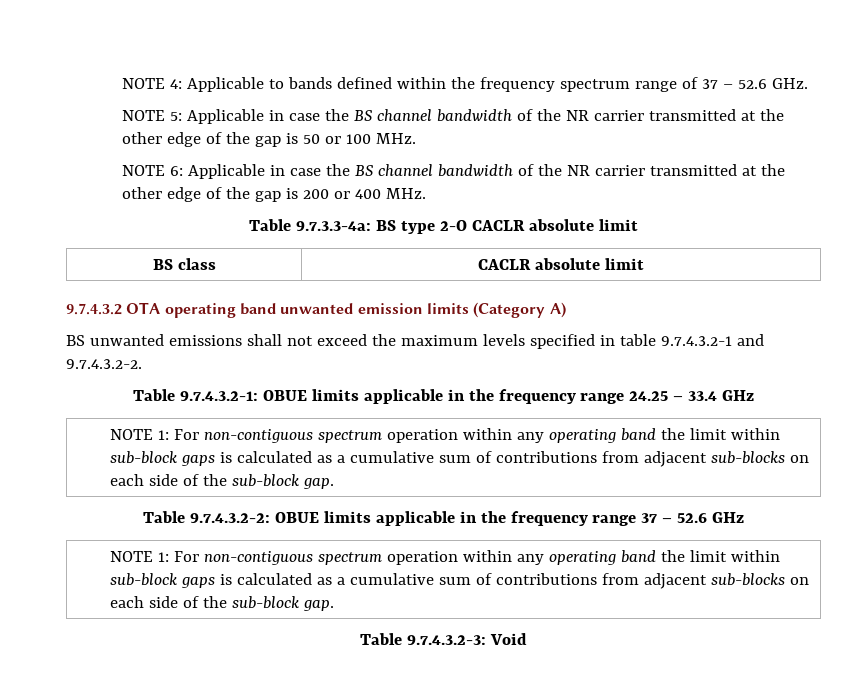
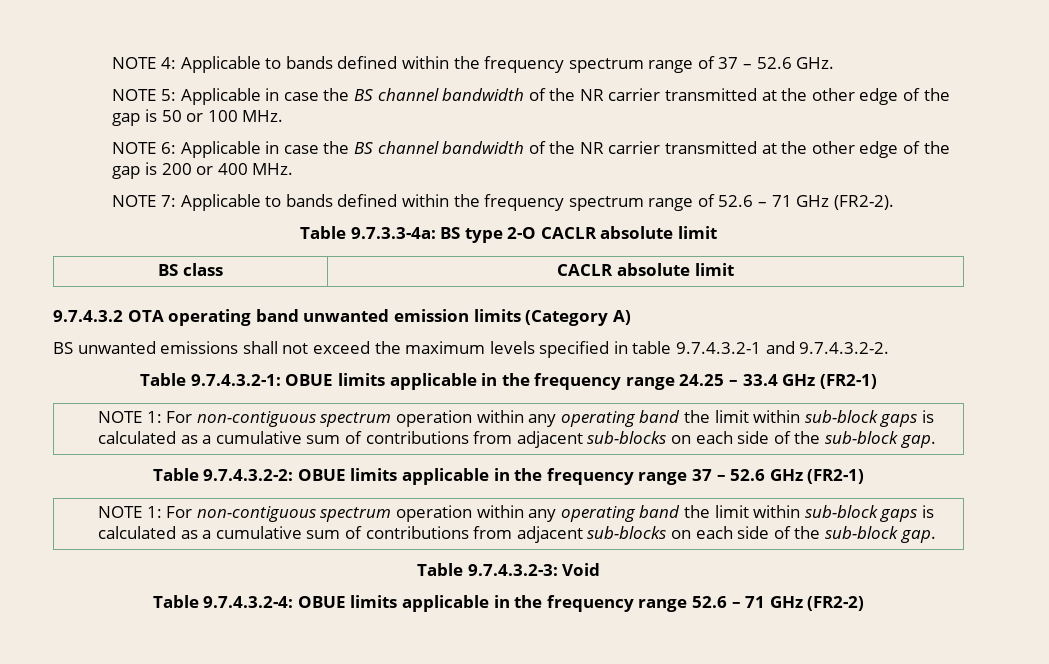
+ NOTE 7: Applicable to bands defined within the frequency spectrum range of 52.6 – 71 GHz (FR2-2).
- Table 9.7.4.3.2-1: OBUE limits applicable in the frequency range 24.25 – 33.4 GHz
+ Table 9.7.4.3.2-1: OBUE limits applicable in the frequency range 24.25 – 33.4 GHz (FR2-1)
- Table 9.7.4.3.2-2: OBUE limits applicable in the frequency range 37 – 52.6 GHz
+ Table 9.7.4.3.2-2: OBUE limits applicable in the frequency range 37 – 52.6 GHz (FR2-1)
+ Table 9.7.4.3.2-4: OBUE limits applicable in the frequency range 52.6 – 71 GHz (FR2-2)

